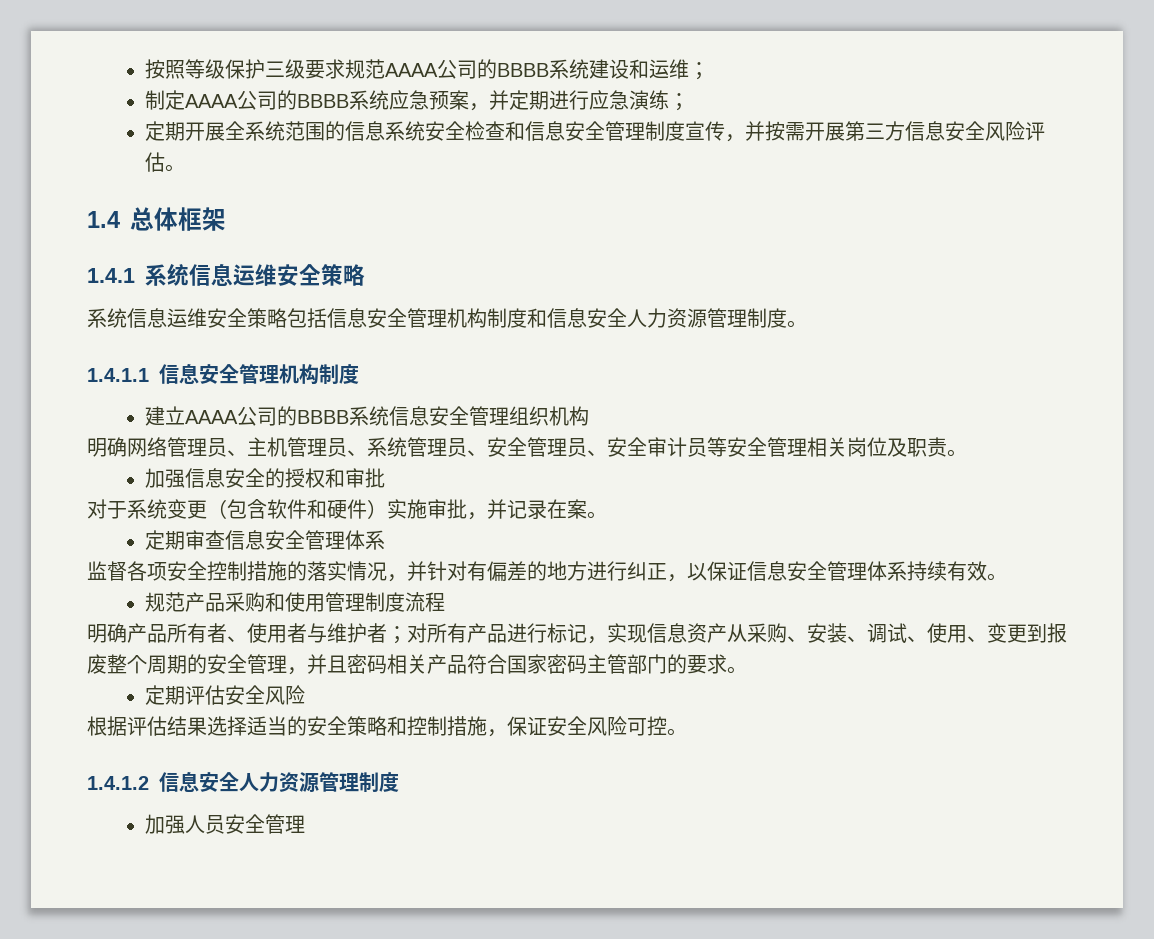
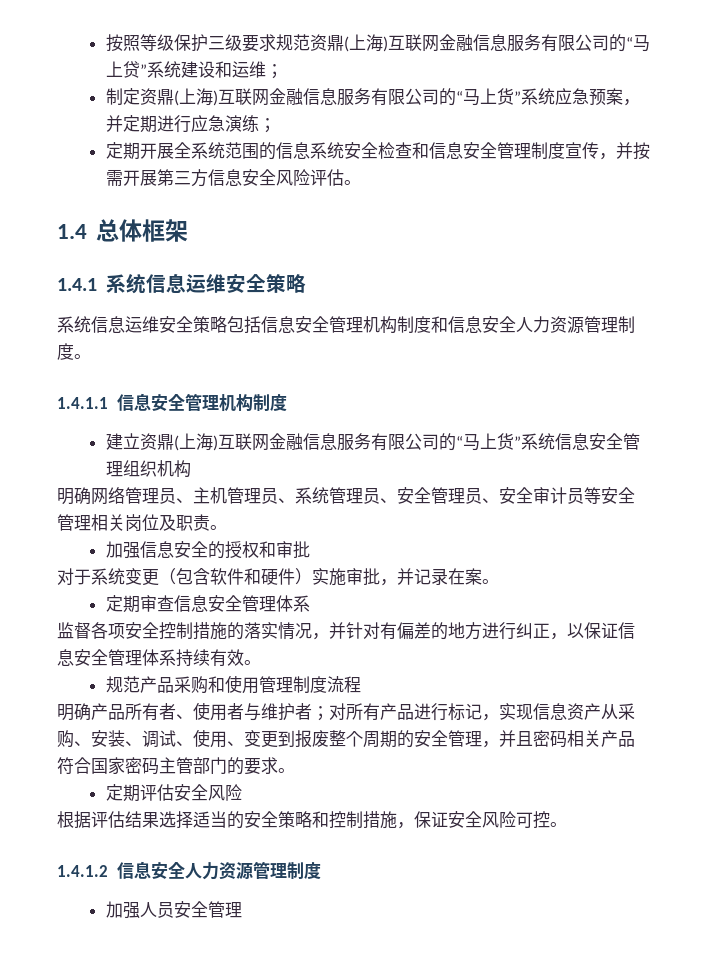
- 按照等级保护三级要求规范AAAA公司的BBBB系统建设和运维；
+ 按照等级保护三级要求规范资鼎(上海)互联网金融信息服务有限公司的“马上贷”系统建设和运维；
- 制定AAAA公司的BBBB系统应急预案，并定期进行应急演练；
+ 制定资鼎(上海)互联网金融信息服务有限公司的“马上货”系统应急预案，并定期进行应急演练；
- 建立AAAA公司的BBBB系统信息安全管理组织机构
+ 建立资鼎(上海)互联网金融信息服务有限公司的“马上货”系统信息安全管理组织机构

